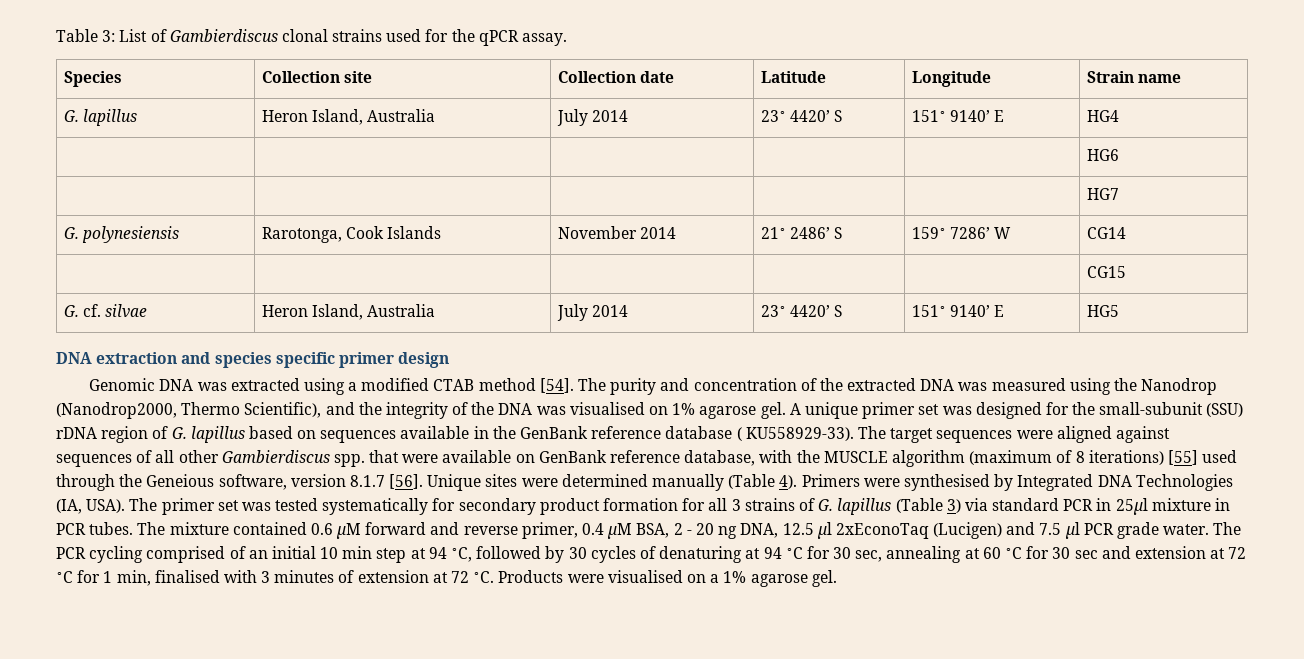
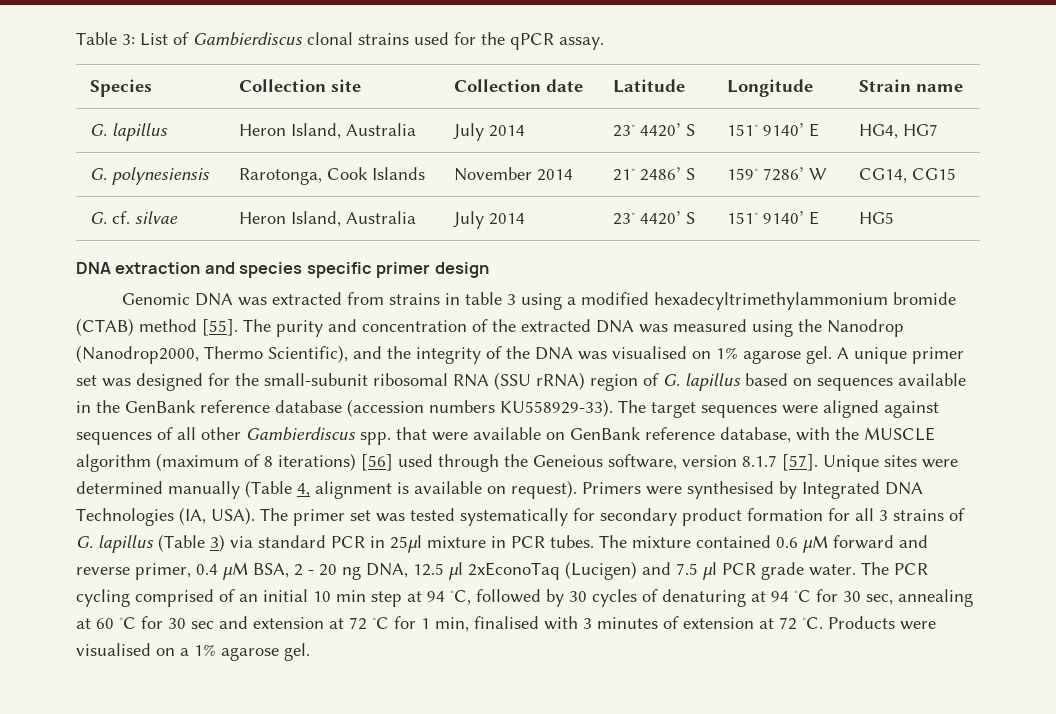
- G. lapillus | Heron Island, Australia | July 2014 | 23∘ 4420’ S | 151∘ 9140’ E | HG4
- | | | | | HG6
- | | | | | HG7
+ G. lapillus | Heron Island, Australia | July 2014 | 23∘ 4420’ S | 151∘ 9140’ E | HG4, HG7
- G. polynesiensis | Rarotonga, Cook Islands | November 2014 | 21∘ 2486’ S | 159∘ 7286’ W | CG14
- | | | | | CG15
+ G. polynesiensis | Rarotonga, Cook Islands | November 2014 | 21∘ 2486’ S | 159∘ 7286’ W | CG14, CG15
- Genomic DNA was extracted using a modified CTAB method [54].
+ Genomic DNA was extracted from strains in table 3 using a modified hexadecyltrimethylammonium bromide (CTAB) method [55].
- A unique primer set was designed for the small-subunit (SSU) rDNA region of G. lapillus based on sequences available in the GenBank reference database ( KU558929-33).
+ A unique primer set was designed for the small-subunit ribosomal RNA (SSU rRNA) region of G. lapillus based on sequences available in the GenBank reference database (accession numbers KU558929-33).
- The target sequences were aligned against sequences of all other Gambierdiscus spp. that were available on GenBank reference database, with the MUSCLE algorithm (maximum of 8 iterations) [55] used through the Geneious software, version 8.1.7 [56].
+ The target sequences were aligned against sequences of all other Gambierdiscus spp. that were available on GenBank reference database, with the MUSCLE algorithm (maximum of 8 iterations) [56] used through the Geneious software, version 8.1.7 [57].
- Unique sites were determined manually (Table 4).
+ Unique sites were determined manually (Table 4, alignment is available on request).

